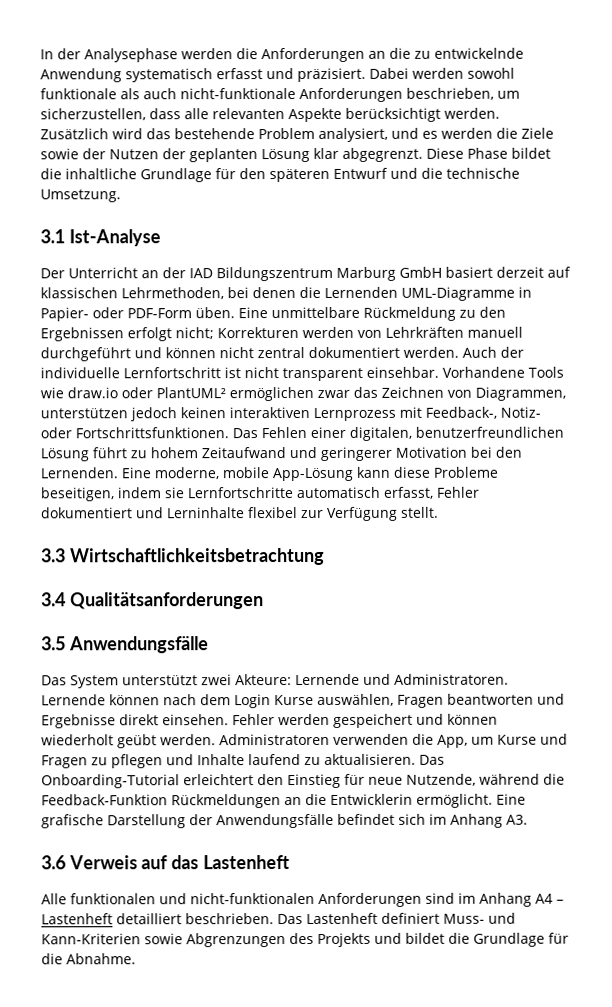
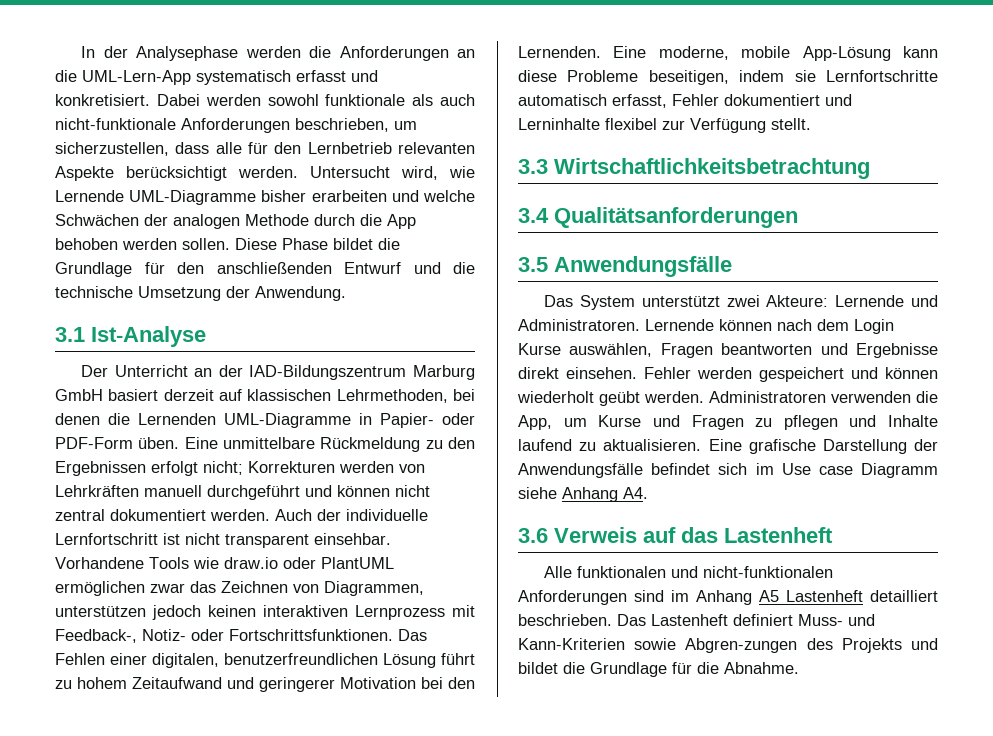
- In der Analysephase werden die Anforderungen an die zu entwickelnde Anwendung systematisch erfasst und präzisiert.
+ In der Analysephase werden die Anforderungen an die UML-Lern-App systematisch erfasst und konkretisiert.
- Dabei werden sowohl funktionale als auch nicht-funktionale Anforderungen beschrieben, um sicherzustellen, dass alle relevanten Aspekte berücksichtigt werden.
+ Dabei werden sowohl funktionale als auch nicht-funktionale Anforderungen beschrieben, um sicherzustellen, dass alle für den Lernbetrieb relevanten Aspekte berücksichtigt werden.
- Zusätzlich wird das bestehende Problem analysiert, und es werden die Ziele sowie der Nutzen der geplanten Lösung klar abgegrenzt.
+ Untersucht wird, wie Lernende UML-Diagramme bisher erarbeiten und welche Schwächen der analogen Methode durch die App behoben werden sollen.
- Diese Phase bildet die inhaltliche Grundlage für den späteren Entwurf und die technische Umsetzung.
+ Diese Phase bildet die Grundlage für den anschließenden Entwurf und die technische Umsetzung der Anwendung.
- Der Unterricht an der IAD Bildungszentrum Marburg GmbH basiert derzeit auf klassischen Lehrmethoden, bei denen die Lernenden UML-Diagramme in Papier- oder PDF-Form üben.
+ Der Unterricht an der IAD-Bildungszentrum Marburg GmbH basiert derzeit auf klassischen Lehrmethoden, bei denen die Lernenden UML-Diagramme in Papier- oder PDF-Form üben.
- Vorhandene Tools wie draw.io oder PlantUML² ermöglichen zwar das Zeichnen von Diagrammen, unterstützen jedoch keinen interaktiven Lernprozess mit Feedback-, Notiz- oder Fortschrittsfunktionen.
+ Vorhandene Tools wie draw.io oder PlantUML ermöglichen zwar das Zeichnen von Diagrammen, unterstützen jedoch keinen interaktiven Lernprozess mit Feedback-, Notiz- oder Fortschrittsfunktionen.
- Das Onboarding-Tutorial erleichtert den Einstieg für neue Nutzende, während die Feedback-Funktion Rückmeldungen an die Entwicklerin ermöglicht.
- Eine grafische Darstellung der Anwendungsfälle befindet sich im Anhang A3.
+ Eine grafische Darstellung der Anwendungsfälle befindet sich im Use case Diagramm siehe Anhang A4.
- Alle funktionalen und nicht-funktionalen Anforderungen sind im Anhang A4 – Lastenheft detailliert beschrieben.
+ Alle funktionalen und nicht-funktionalen Anforderungen sind im Anhang A5 Lastenheft detailliert beschrieben.
- Das Lastenheft definiert Muss- und Kann-Kriterien sowie Abgrenzungen des Projekts und bildet die Grundlage für die Abnahme.
+ Das Lastenheft definiert Muss- und Kann-Kriterien sowie Abgren-zungen des Projekts und bildet die Grundlage für die Abnahme.

